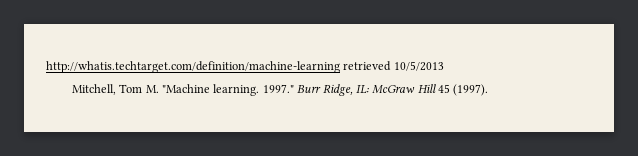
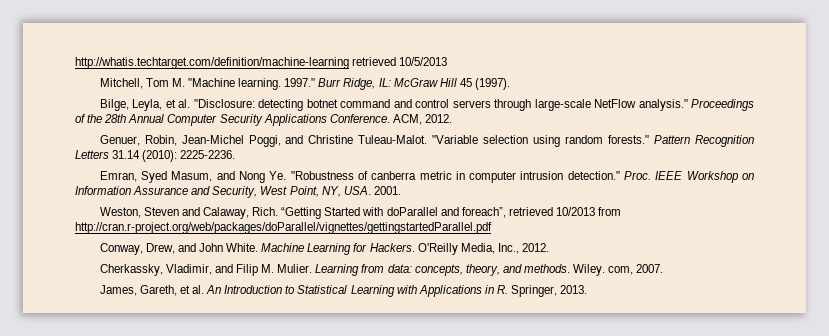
+ Bilge, Leyla, et al. "Disclosure: detecting botnet command and control servers through large-scale NetFlow analysis." Proceedings of the 28th Annual Computer Security Applications Conference. ACM, 2012.
+ Genuer, Robin, Jean-Michel Poggi, and Christine Tuleau-Malot. "Variable selection using random forests." Pattern Recognition Letters 31.14 (2010): 2225-2236.
+ Emran, Syed Masum, and Nong Ye. "Robustness of canberra metric in computer intrusion detection." Proc. IEEE Workshop on Information Assurance and Security, West Point, NY, USA. 2001.
+ Weston, Steven and Calaway, Rich. “Getting Started with doParallel and foreach”, retrieved 10/2013 from http://cran.r-project.org/web/packages/doParallel/vignettes/gettingstartedParallel.pdf
+ Conway, Drew, and John White. Machine Learning for Hackers. O'Reilly Media, Inc., 2012.
+ Cherkassky, Vladimir, and Filip M. Mulier. Learning from data: concepts, theory, and methods. Wiley. com, 2007.
+ James, Gareth, et al. An Introduction to Statistical Learning with Applications in R. Springer, 2013.

